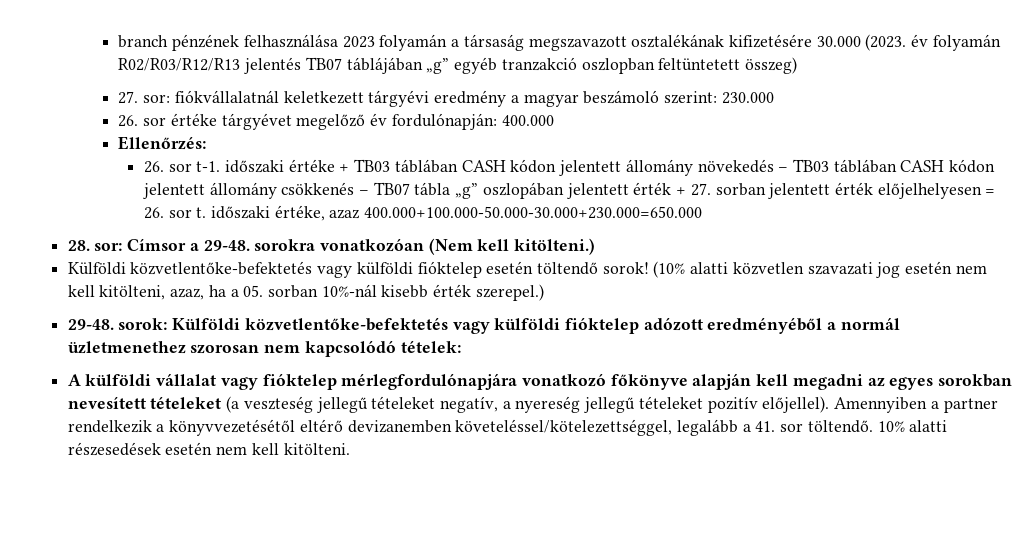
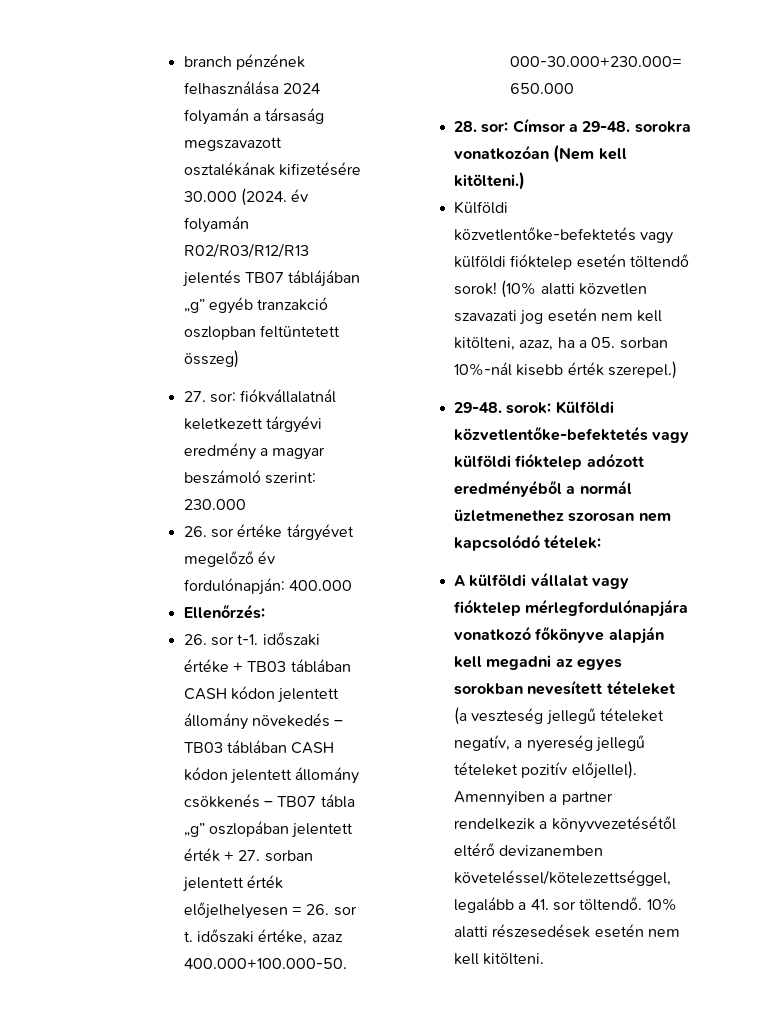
- branch pénzének felhasználása 2023 folyamán a társaság megszavazott osztalékának kifizetésére 30.000 (2023. év folyamán R02/R03/R12/R13 jelentés TB07 táblájában „g” egyéb tranzakció oszlopban feltüntetett összeg)
+ branch pénzének felhasználása 2024 folyamán a társaság megszavazott osztalékának kifizetésére 30.000 (2024. év folyamán R02/R03/R12/R13 jelentés TB07 táblájában „g” egyéb tranzakció oszlopban feltüntetett összeg)

